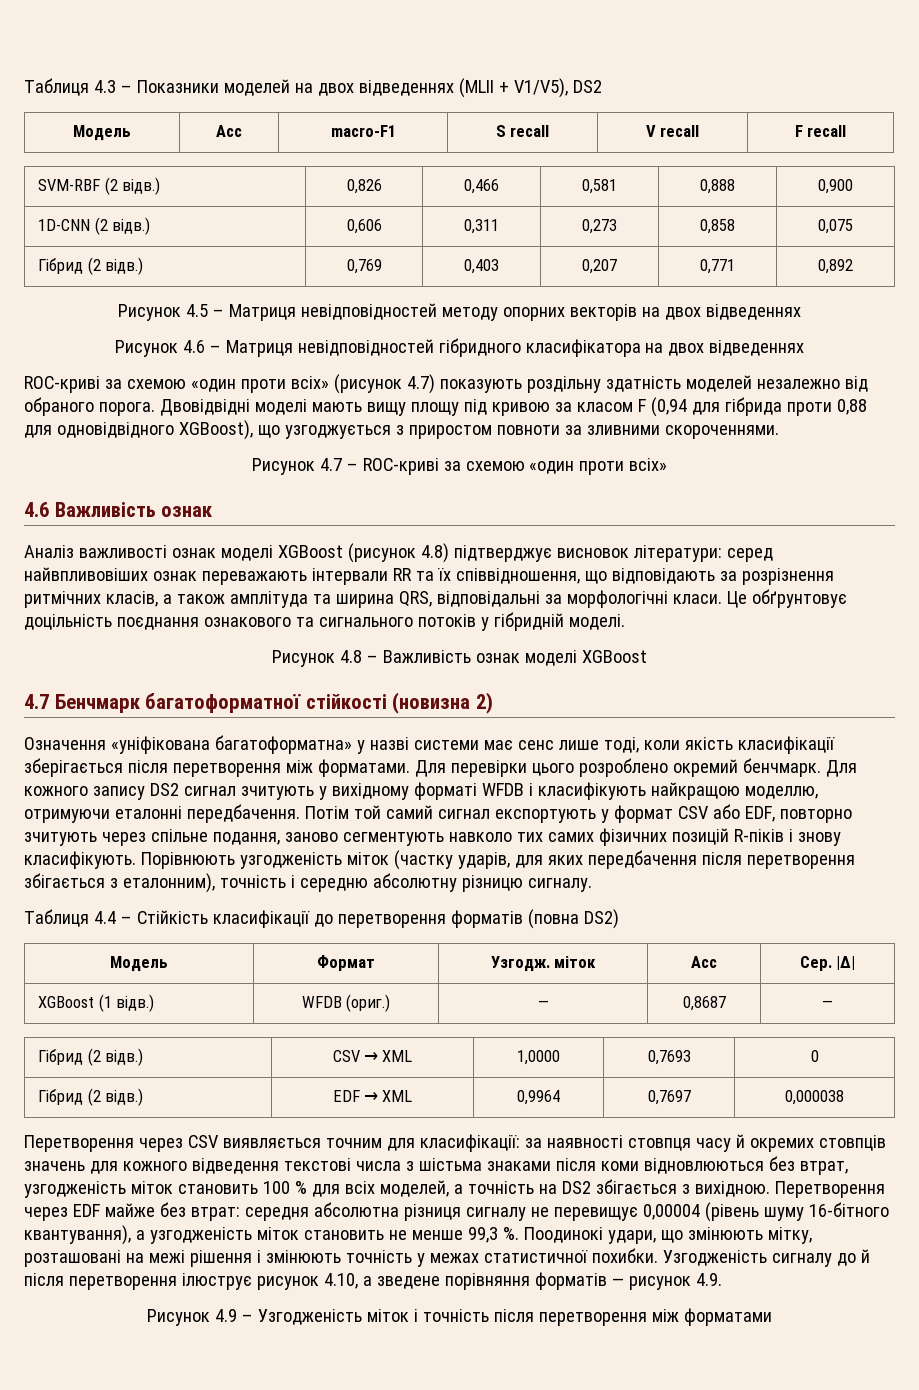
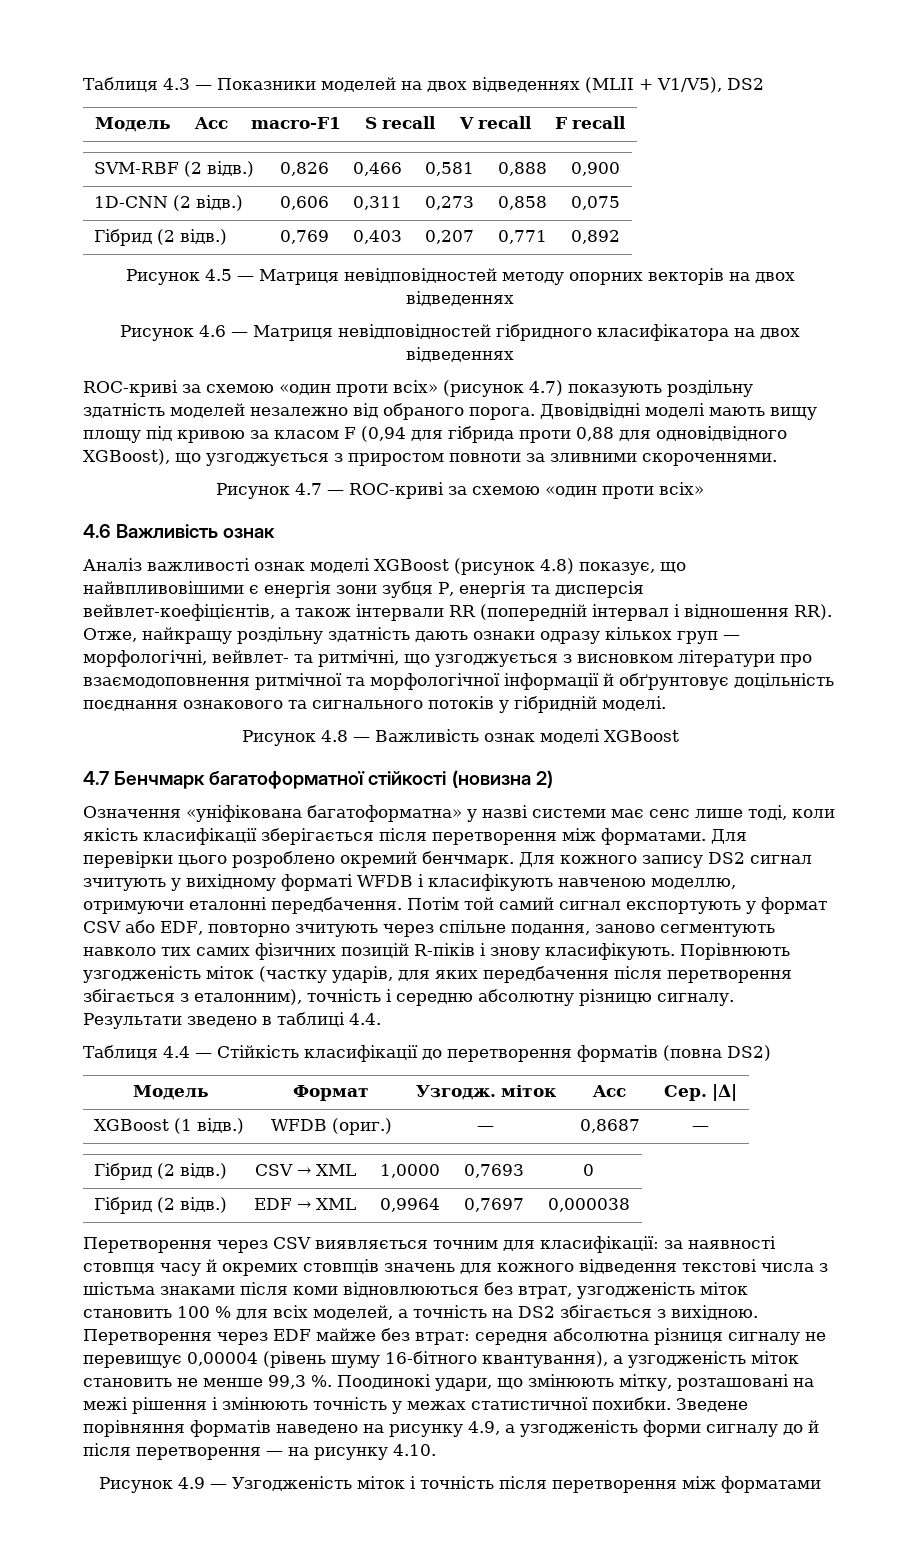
- Таблиця 4.3 – Показники моделей на двох відведеннях (MLII + V1/V5), DS2
+ Таблиця 4.3 — Показники моделей на двох відведеннях (MLII + V1/V5), DS2
- Рисунок 4.5 – Матриця невідповідностей методу опорних векторів на двох відведеннях
+ Рисунок 4.5 — Матриця невідповідностей методу опорних векторів на двох відведеннях
- Рисунок 4.6 – Матриця невідповідностей гібридного класифікатора на двох відведеннях
+ Рисунок 4.6 — Матриця невідповідностей гібридного класифікатора на двох відведеннях
- Рисунок 4.7 – ROC-криві за схемою «один проти всіх»
+ Рисунок 4.7 — ROC-криві за схемою «один проти всіх»
- Аналіз важливості ознак моделі XGBoost (рисунок 4.8) підтверджує висновок літератури: серед найвпливовіших ознак переважають інтервали RR та їх співвідношення, що відповідають за розрізнення ритмічних класів, а також амплітуда та ширина QRS, відповідальні за морфологічні класи. Це обґрунтовує доцільність поєднання ознакового та сигнального потоків у гібридній моделі.
+ Аналіз важливості ознак моделі XGBoost (рисунок 4.8) показує, що найвпливовішими є енергія зони зубця P, енергія та дисперсія вейвлет-коефіцієнтів, а також інтервали RR (попередній інтервал і відношення RR). Отже, найкращу роздільну здатність дають ознаки одразу кількох груп — морфологічні, вейвлет- та ритмічні, що узгоджується з висновком літератури про взаємодоповнення ритмічної та морфологічної інформації й обґрунтовує доцільність поєднання ознакового та сигнального потоків у гібридній моделі.
- Рисунок 4.8 – Важливість ознак моделі XGBoost
+ Рисунок 4.8 — Важливість ознак моделі XGBoost
- Для кожного запису DS2 сигнал зчитують у вихідному форматі WFDB і класифікують найкращою моделлю, отримуючи еталонні передбачення.
+ Для кожного запису DS2 сигнал зчитують у вихідному форматі WFDB і класифікують навченою моделлю, отримуючи еталонні передбачення.
+ Результати зведено в таблиці 4.4.
- Таблиця 4.4 – Стійкість класифікації до перетворення форматів (повна DS2)
+ Таблиця 4.4 — Стійкість класифікації до перетворення форматів (повна DS2)
- Узгодженість сигналу до й після перетворення ілюструє рисунок 4.10, а зведене порівняння форматів — рисунок 4.9.
+ Зведене порівняння форматів наведено на рисунку 4.9, а узгодженість форми сигналу до й після перетворення — на рисунку 4.10.
- Рисунок 4.9 – Узгодженість міток і точність після перетворення між форматами
+ Рисунок 4.9 — Узгодженість міток і точність після перетворення між форматами

